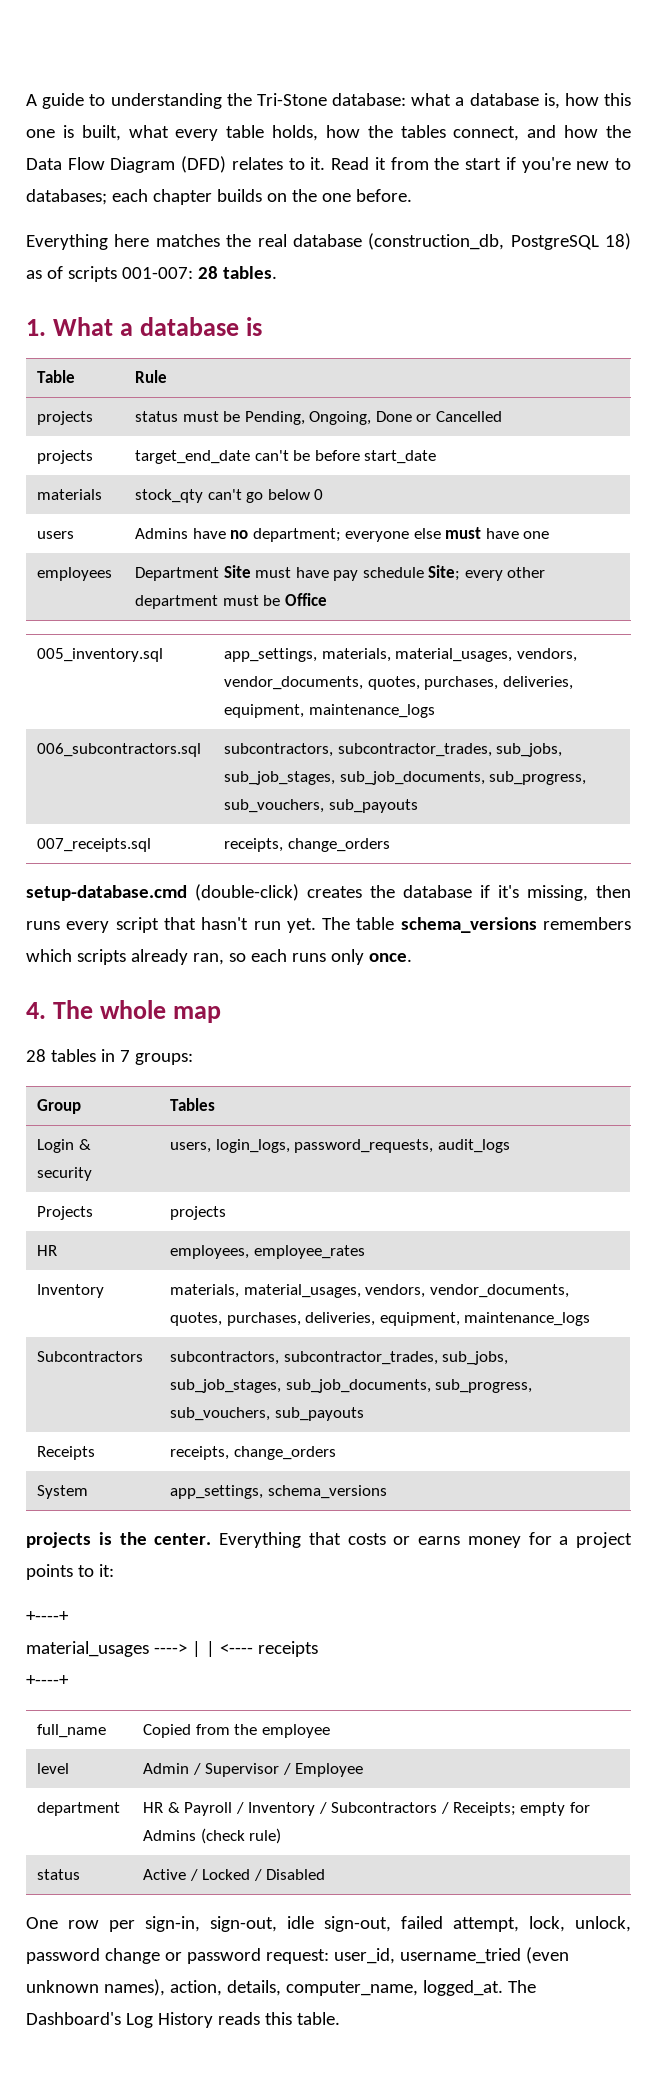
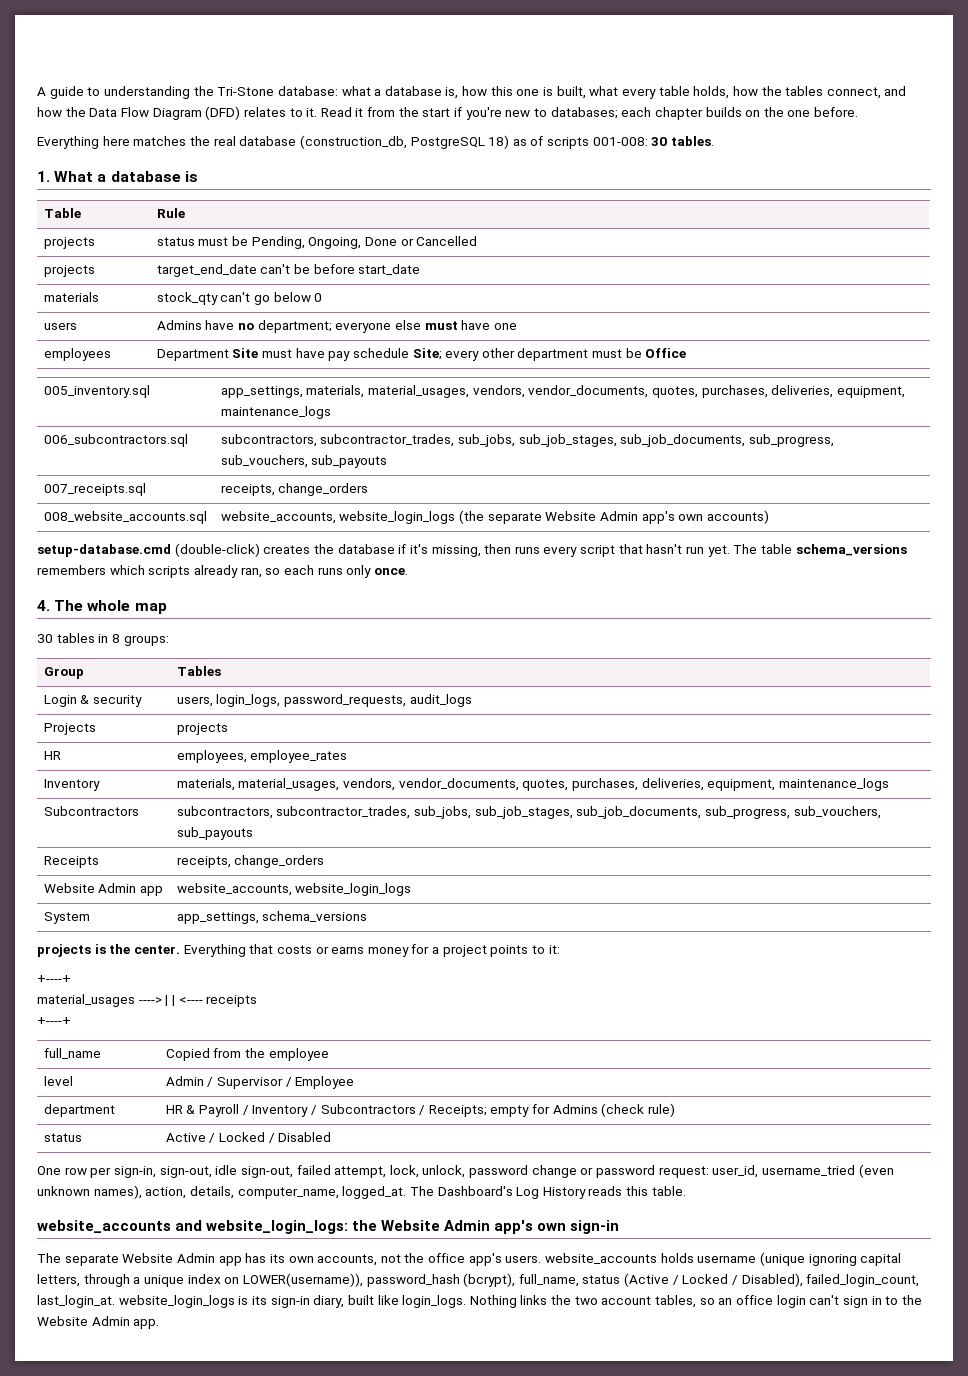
- Everything here matches the real database (construction_db, PostgreSQL 18) as of scripts 001-007: 28 tables.
+ Everything here matches the real database (construction_db, PostgreSQL 18) as of scripts 001-008: 30 tables.
+ 008_website_accounts.sql | website_accounts, website_login_logs (the separate Website Admin app's own accounts)
- 28 tables in 7 groups:
+ 30 tables in 8 groups:
+ Website Admin app | website_accounts, website_login_logs
+ website_accounts and website_login_logs: the Website Admin app's own sign-in
+ The separate Website Admin app has its own accounts, not the office app's users. website_accounts holds username (unique ignoring capital letters, through a unique index on LOWER(username)), password_hash (bcrypt), full_name, status (Active / Locked / Disabled), failed_login_count, last_login_at. website_login_logs is its sign-in diary, built like login_logs. Nothing links the two account tables, so an office login can't sign in to the Website Admin app.

